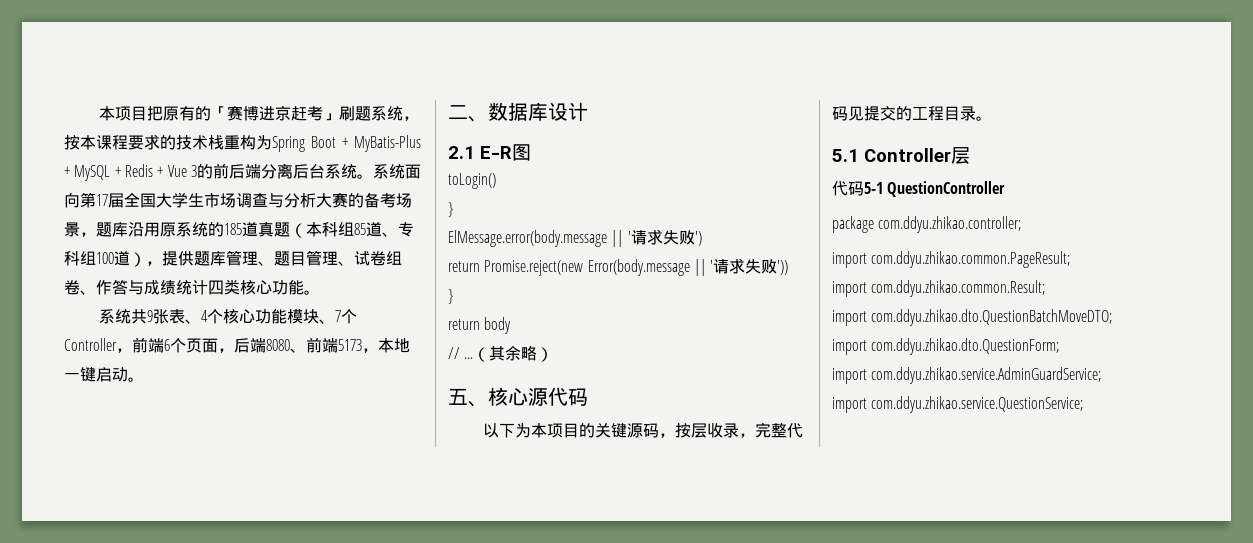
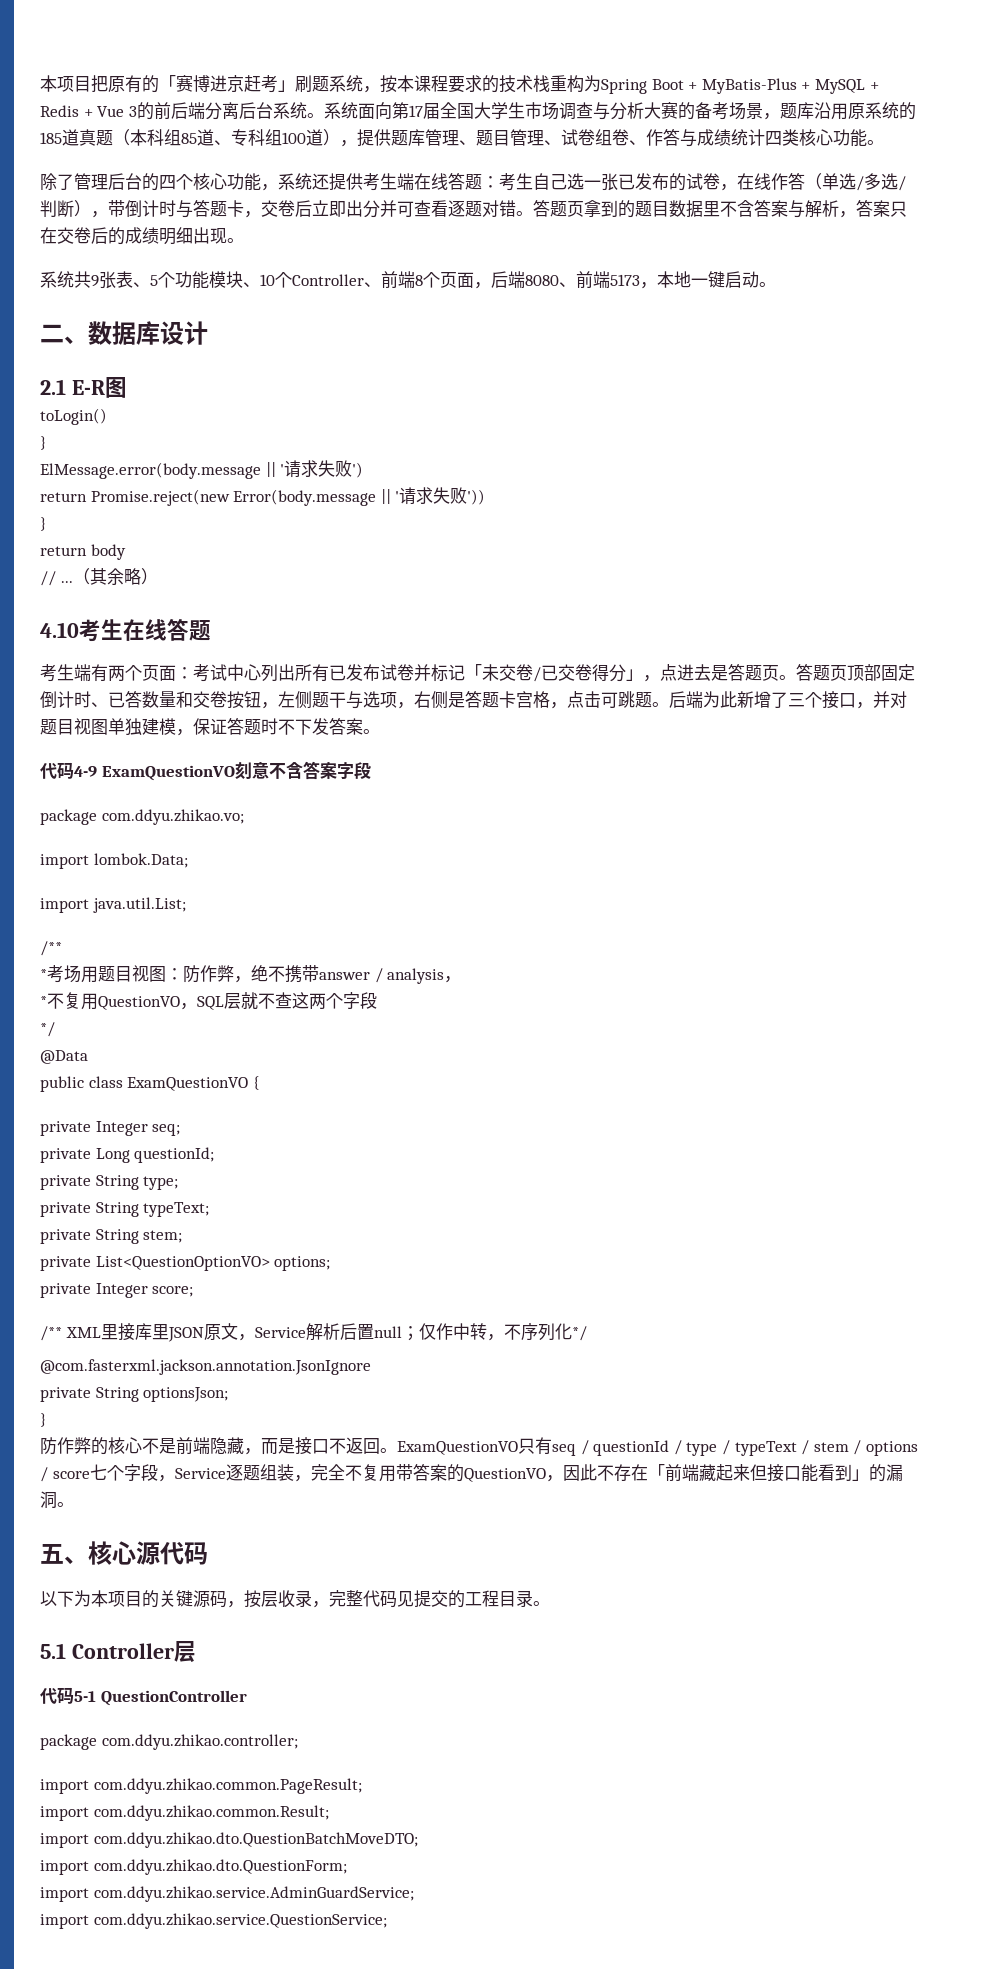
- 系统共9张表、4个核心功能模块、7个Controller，前端6个页面，后端8080、前端5173，本地一键启动。
+ 除了管理后台的四个核心功能，系统还提供考生端在线答题：考生自己选一张已发布的试卷，在线作答（单选/多选/判断），带倒计时与答题卡，交卷后立即出分并可查看逐题对错。答题页拿到的题目数据里不含答案与解析，答案只在交卷后的成绩明细出现。
+ 系统共9张表、5个功能模块、10个Controller、前端8个页面，后端8080、前端5173，本地一键启动。
+ 4.10考生在线答题
+ 考生端有两个页面：考试中心列出所有已发布试卷并标记「未交卷/已交卷得分」，点进去是答题页。答题页顶部固定倒计时、已答数量和交卷按钮，左侧题干与选项，右侧是答题卡宫格，点击可跳题。后端为此新增了三个接口，并对题目视图单独建模，保证答题时不下发答案。
+ 代码4-9 ExamQuestionVO刻意不含答案字段
+ package com.ddyu.zhikao.vo;
+ import lombok.Data;
+ import java.util.List;
+ /**
+ *考场用题目视图：防作弊，绝不携带answer / analysis，
+ *不复用QuestionVO，SQL层就不查这两个字段
+ */
+ @Data
+ public class ExamQuestionVO {
+ private Integer seq;
+ private Long questionId;
+ private String type;
+ private String typeText;
+ private String stem;
+ private List<QuestionOptionVO> options;
+ private Integer score;
+ /** XML里接库里JSON原文，Service解析后置null；仅作中转，不序列化*/
+ @com.fasterxml.jackson.annotation.JsonIgnore
+ private String optionsJson;
+ }
+ 防作弊的核心不是前端隐藏，而是接口不返回。ExamQuestionVO只有seq / questionId / type / typeText / stem / options / score七个字段，Service逐题组装，完全不复用带答案的QuestionVO，因此不存在「前端藏起来但接口能看到」的漏洞。

